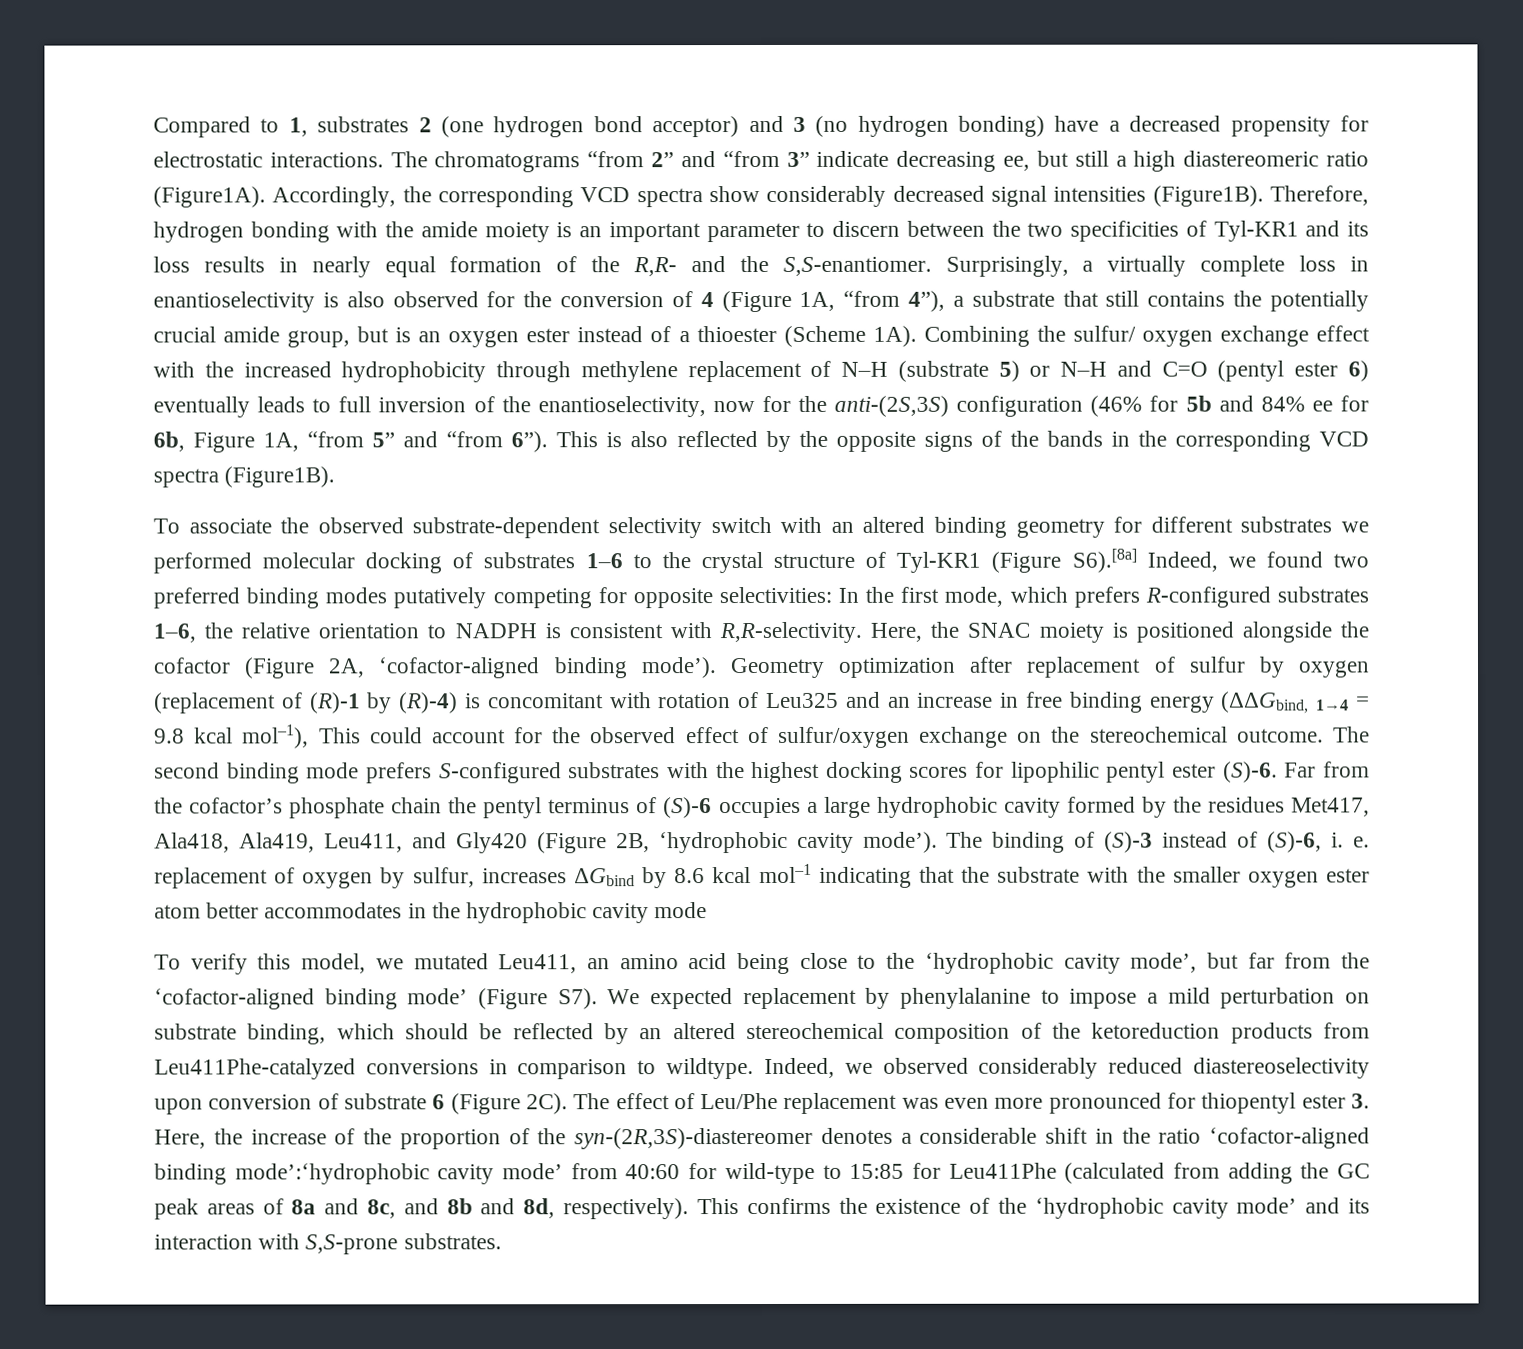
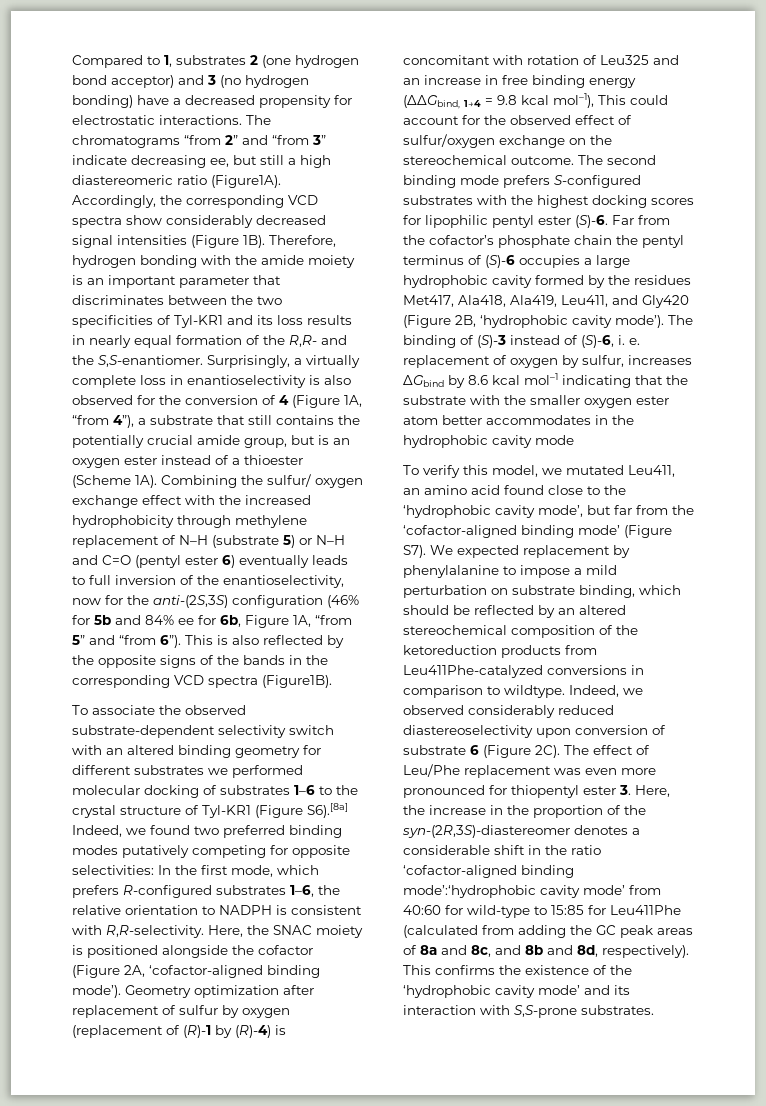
- Accordingly, the corresponding VCD spectra show considerably decreased signal intensities (Figure1B).
+ Accordingly, the corresponding VCD spectra show considerably decreased signal intensities (Figure 1B).
- Therefore, hydrogen bonding with the amide moiety is an important parameter to discern between the two specificities of Tyl-KR1 and its loss results in nearly equal formation of the R,R- and the S,S-enantiomer.
+ Therefore, hydrogen bonding with the amide moiety is an important parameter that discriminates between the two specificities of Tyl-KR1 and its loss results in nearly equal formation of the R,R- and the S,S-enantiomer.
- To verify this model, we mutated Leu411, an amino acid being close to the ‘hydrophobic cavity mode’, but far from the ‘cofactor-aligned binding mode’ (Figure S7). We expected replacement by phenylalanine to impose a mild perturbation on substrate binding, which should be reflected by an altered stereochemical composition of the ketoreduction products from Leu411Phe-catalyzed conversions in comparison to wildtype.
+ To verify this model, we mutated Leu411, an amino acid found close to the ‘hydrophobic cavity mode’, but far from the ‘cofactor-aligned binding mode’ (Figure S7). We expected replacement by phenylalanine to impose a mild perturbation on substrate binding, which should be reflected by an altered stereochemical composition of the ketoreduction products from Leu411Phe-catalyzed conversions in comparison to wildtype.
- The effect of Leu/Phe replacement was even more pronounced for thiopentyl ester 3. Here, the increase of the proportion of the syn-(2R,3S)-diastereomer denotes a considerable shift in the ratio ‘cofactor-aligned binding mode’:‘hydrophobic cavity mode’ from 40:60 for wild-type to 15:85 for Leu411Phe (calculated from adding the GC peak areas of 8a and 8c, and 8b and 8d, respectively).
+ The effect of Leu/Phe replacement was even more pronounced for thiopentyl ester 3. Here, the increase in the proportion of the syn-(2R,3S)-diastereomer denotes a considerable shift in the ratio ‘cofactor-aligned binding mode’:‘hydrophobic cavity mode’ from 40:60 for wild-type to 15:85 for Leu411Phe (calculated from adding the GC peak areas of 8a and 8c, and 8b and 8d, respectively).

